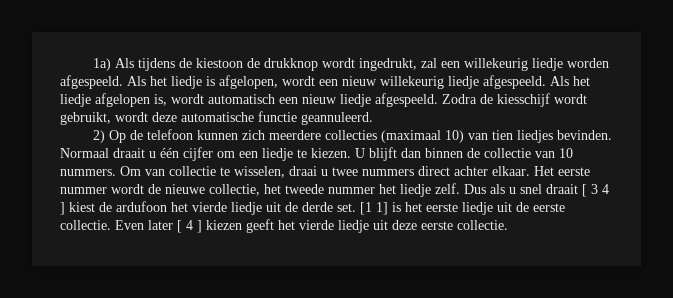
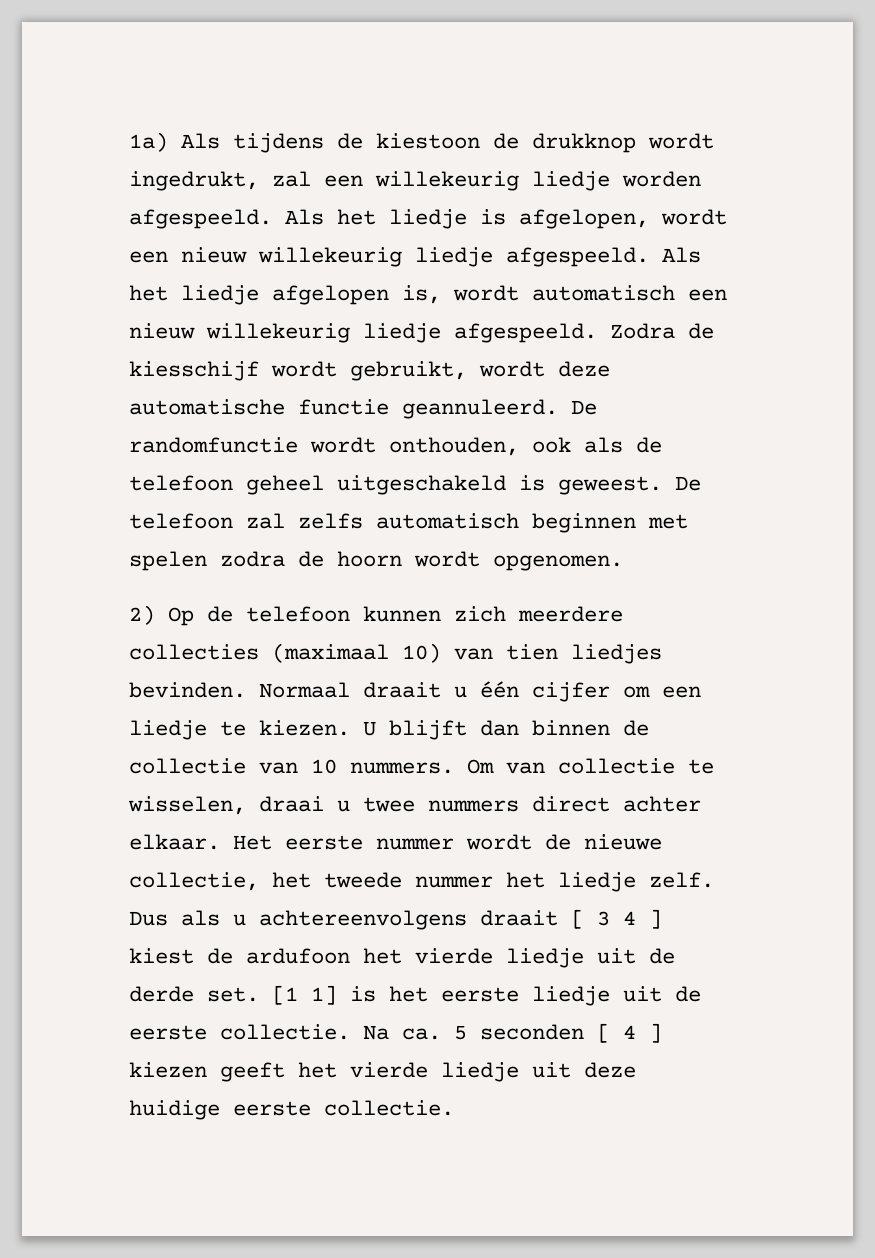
- Als het liedje afgelopen is, wordt automatisch een nieuw liedje afgespeeld.
+ Als het liedje afgelopen is, wordt automatisch een nieuw willekeurig liedje afgespeeld.
+ De randomfunctie wordt onthouden, ook als de telefoon geheel uitgeschakeld is geweest. De telefoon zal zelfs automatisch beginnen met spelen zodra de hoorn wordt opgenomen.
- Dus als u snel draait [ 3 4 ] kiest de ardufoon het vierde liedje uit de derde set.
+ Dus als u achtereenvolgens draait [ 3 4 ] kiest de ardufoon het vierde liedje uit de derde set.
- Even later [ 4 ] kiezen geeft het vierde liedje uit deze eerste collectie.
+ Na ca. 5 seconden [ 4 ] kiezen geeft het vierde liedje uit deze huidige eerste collectie.

